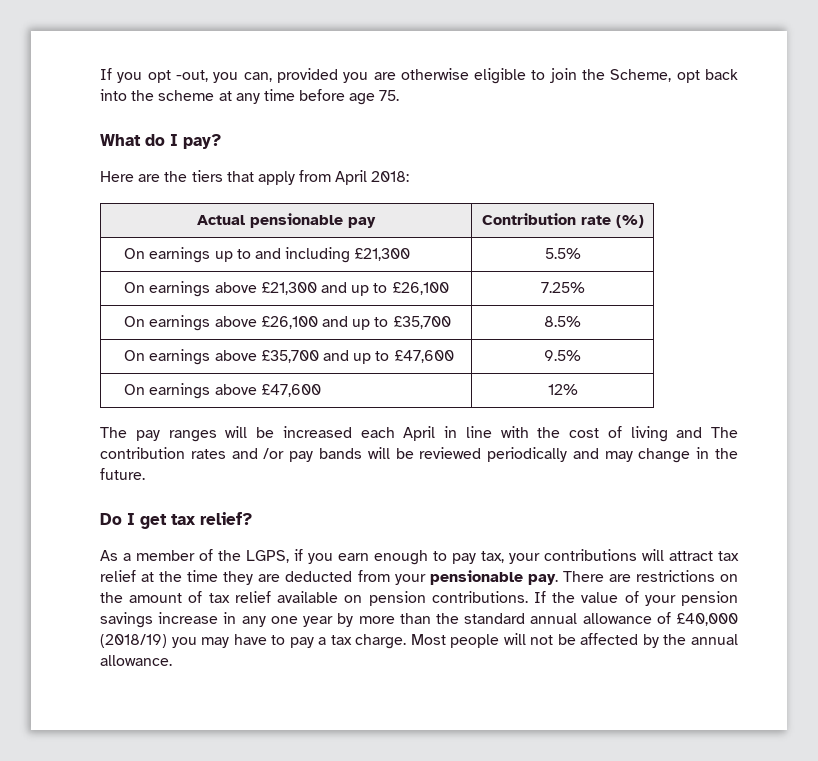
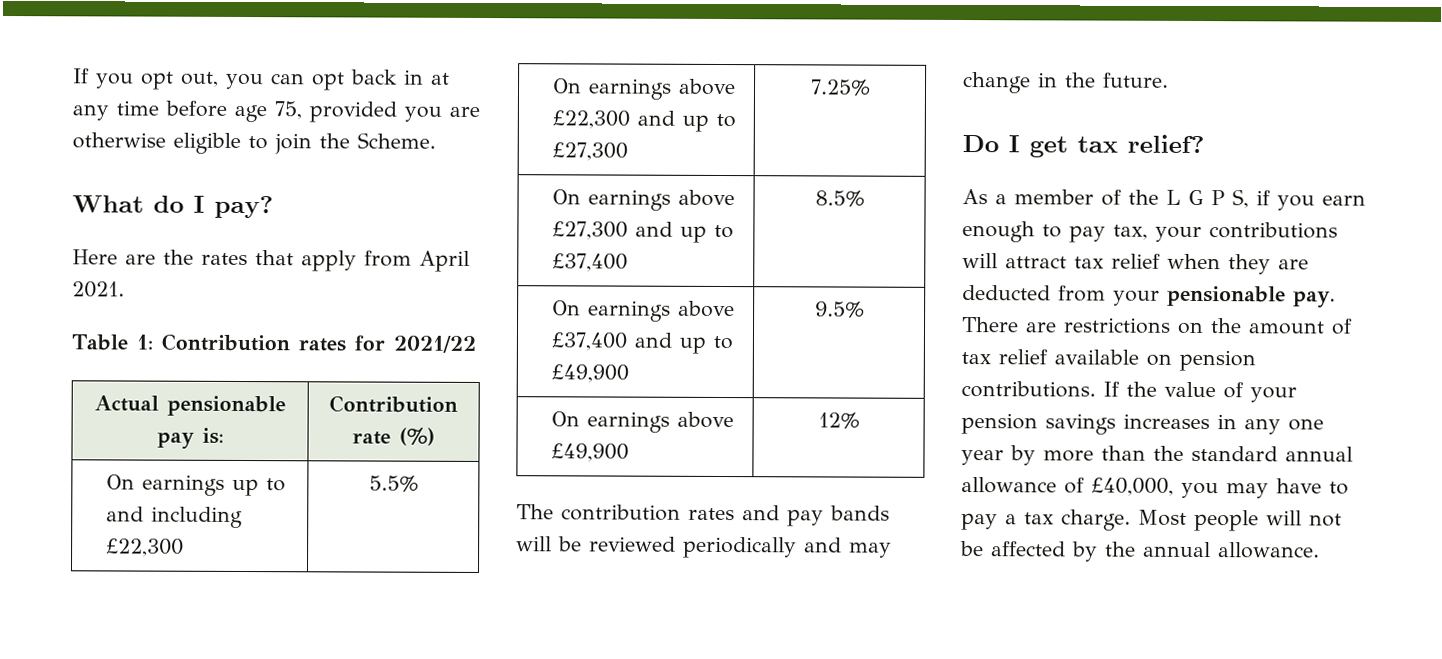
- If you opt -out, you can, provided you are otherwise eligible to join the Scheme, opt back into the scheme at any time before age 75.
+ If you opt out, you can opt back in at any time before age 75, provided you are otherwise eligible to join the Scheme.
- Here are the tiers that apply from April 2018:
+ Here are the rates that apply from April 2021.
+ Table 1: Contribution rates for 2021/22
- Actual pensionable pay | Contribution rate (%)
+ Actual pensionable pay is: | Contribution rate (%)
- On earnings up to and including £21,300 | 5.5%
+ On earnings up to and including £22,300 | 5.5%
- On earnings above £21,300 and up to £26,100 | 7.25%
+ On earnings above £22,300 and up to £27,300 | 7.25%
- On earnings above £26,100 and up to £35,700 | 8.5%
+ On earnings above £27,300 and up to £37,400 | 8.5%
- On earnings above £35,700 and up to £47,600 | 9.5%
+ On earnings above £37,400 and up to £49,900 | 9.5%
- On earnings above £47,600 | 12%
+ On earnings above £49,900 | 12%
- The pay ranges will be increased each April in line with the cost of living and The contribution rates and /or pay bands will be reviewed periodically and may change in the future.
+ The contribution rates and pay bands will be reviewed periodically and may change in the future.
- As a member of the LGPS, if you earn enough to pay tax, your contributions will attract tax relief at the time they are deducted from your pensionable pay.
+ As a member of the L G P S, if you earn enough to pay tax, your contributions will attract tax relief when they are deducted from your pensionable pay.
- If the value of your pension savings increase in any one year by more than the standard annual allowance of £40,000 (2018/19) you may have to pay a tax charge.
+ If the value of your pension savings increases in any one year by more than the standard annual allowance of £40,000, you may have to pay a tax charge.

